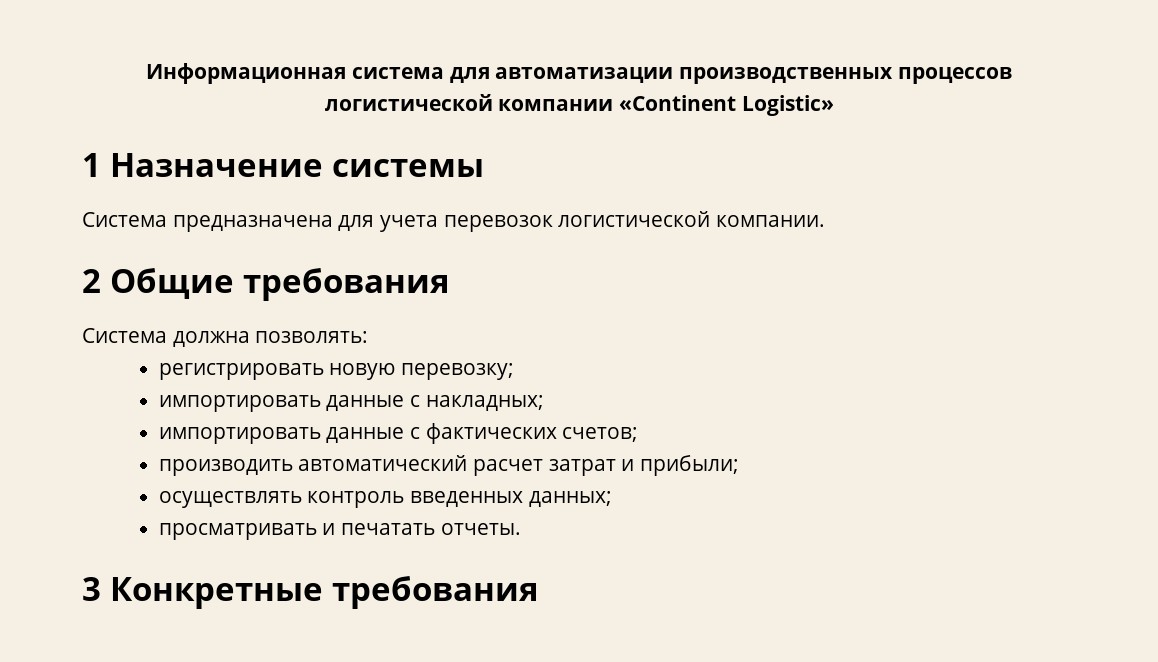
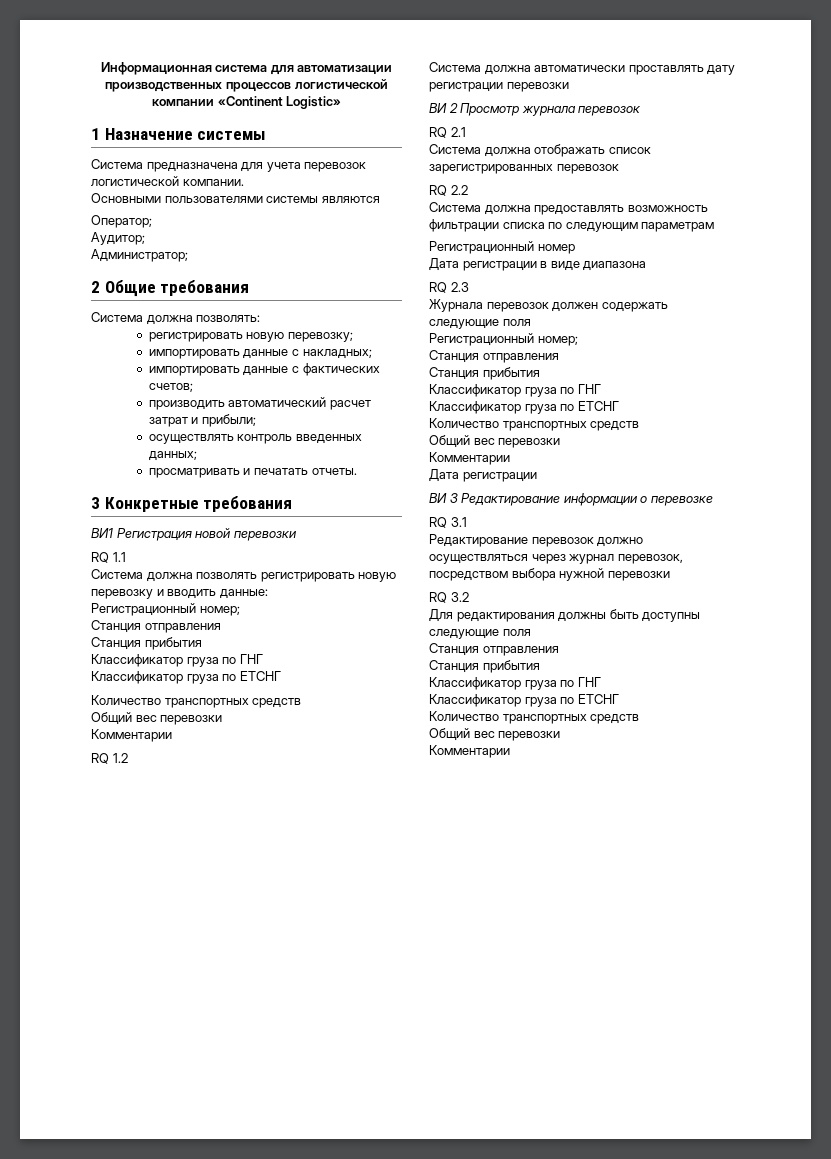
+ Основными пользователями системы являются
+ Оператор;
+ Аудитор;
+ Администратор;
+ ВИ1 Регистрация новой перевозки
+ RQ 1.1
+ Система должна позволять регистрировать новую перевозку и вводить данные:
+ Регистрационный номер;
+ Станция отправления
+ Станция прибытия
+ Классификатор груза по ГНГ
+ Классификатор груза по ЕТСНГ
+ Количество транспортных средств
+ Общий вес перевозки
+ Комментарии
+ RQ 1.2
+ Система должна автоматически проставлять дату регистрации перевозки
+ ВИ 2 Просмотр журнала перевозок
+ RQ 2.1
+ Система должна отображать список зарегистрированных перевозок
+ RQ 2.2
+ Система должна предоставлять возможность фильтрации списка по следующим параметрам
+ Регистрационный номер
+ Дата регистрации в виде диапазона
+ RQ 2.3
+ Журнала перевозок должен содержать следующие поля
+ Регистрационный номер;
+ Станция отправления
+ Станция прибытия
+ Классификатор груза по ГНГ
+ Классификатор груза по ЕТСНГ
+ Количество транспортных средств
+ Общий вес перевозки
+ Комментарии
+ Дата регистрации
+ ВИ 3 Редактирование информации о перевозке
+ RQ 3.1
+ Редактирование перевозок должно осуществляться через журнал перевозок, посредством выбора нужной перевозки
+ RQ 3.2
+ Для редактирования должны быть доступны следующие поля
+ Станция отправления
+ Станция прибытия
+ Классификатор груза по ГНГ
+ Классификатор груза по ЕТСНГ
+ Количество транспортных средств
+ Общий вес перевозки
+ Комментарии

